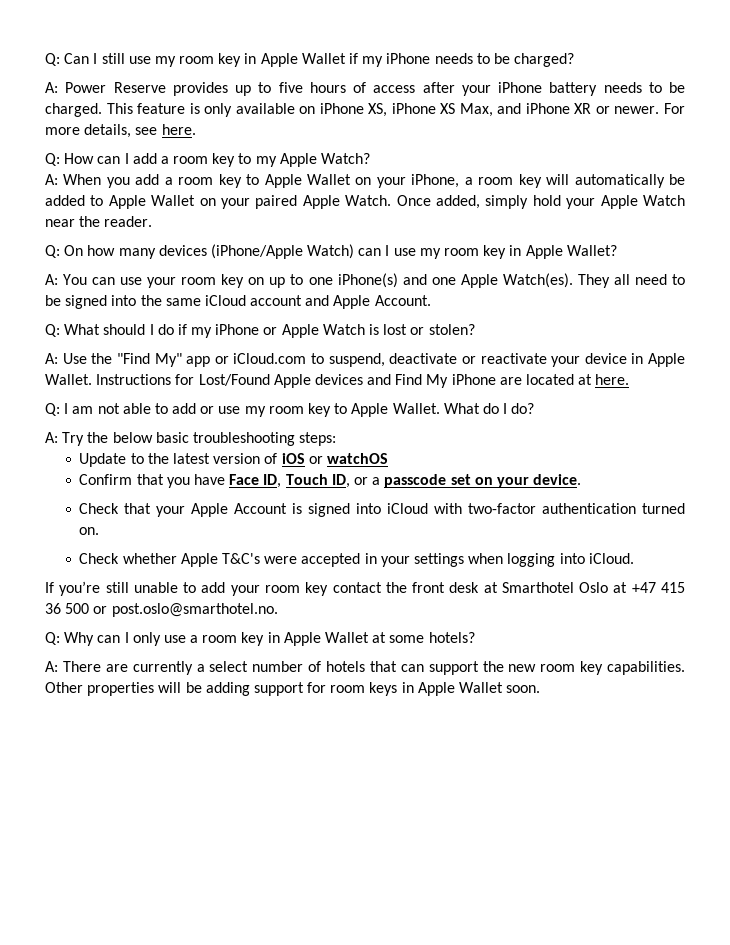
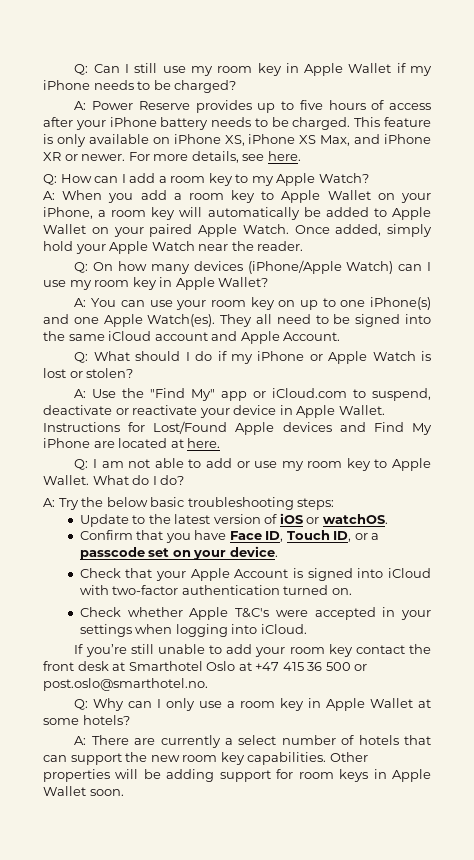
- Update to the latest version of iOS or watchOS
+ Update to the latest version of iOS or watchOS.

